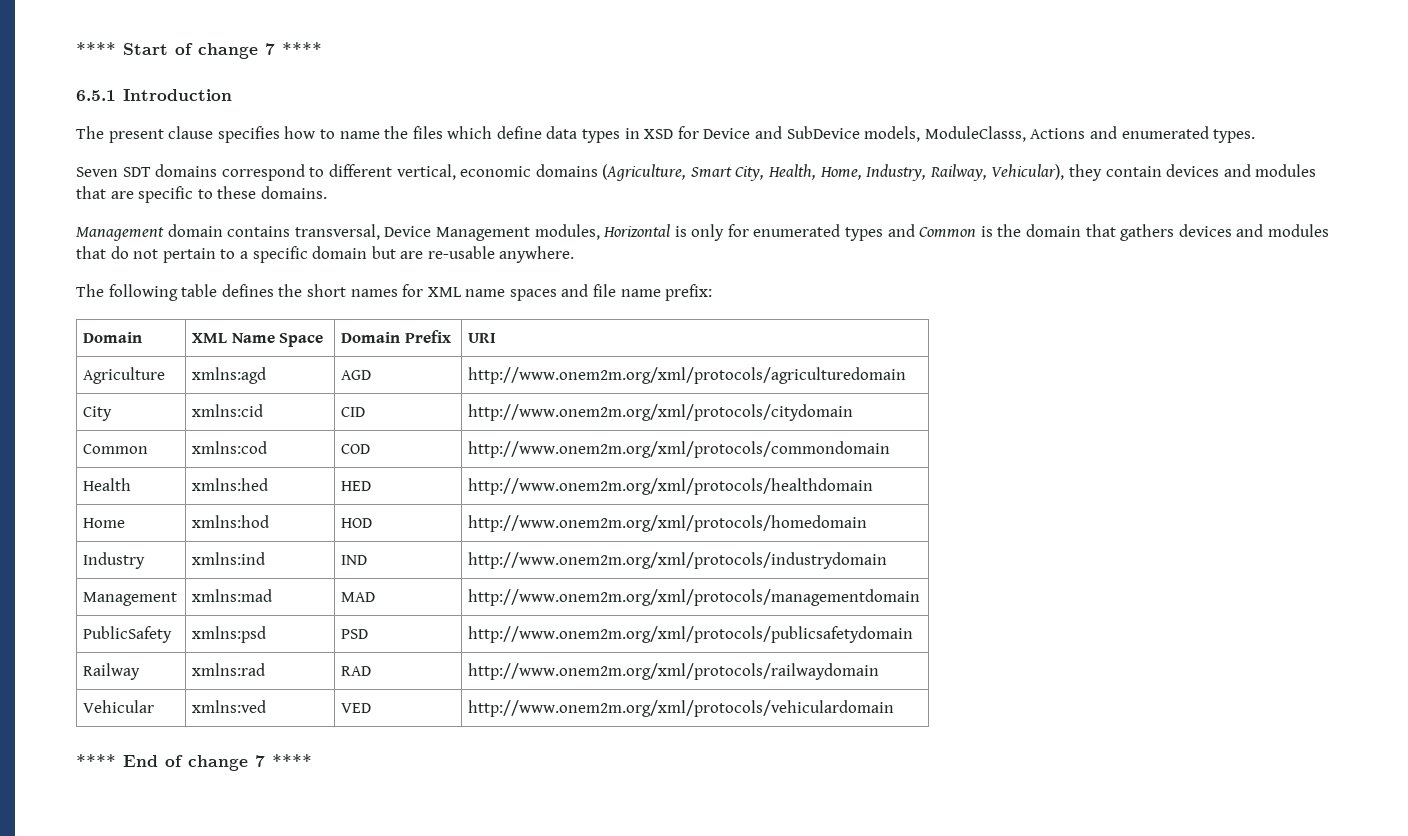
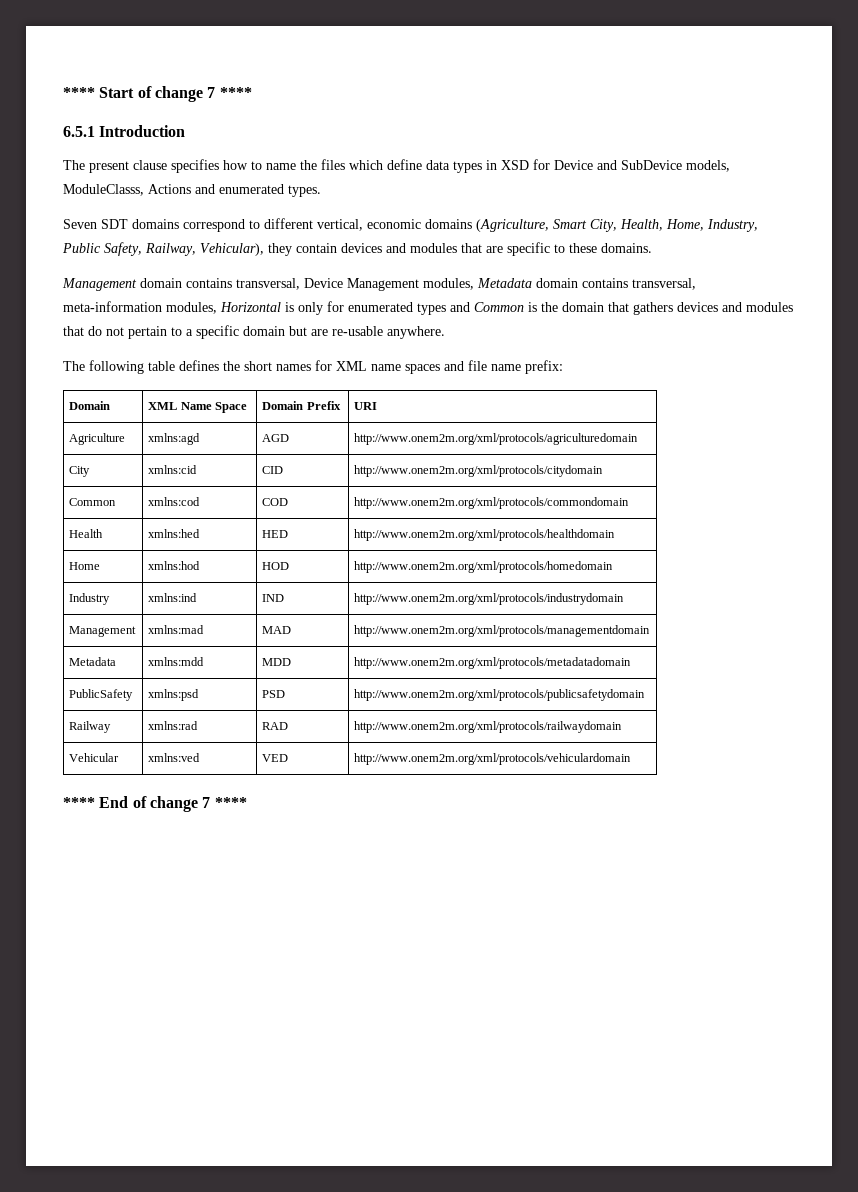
- Seven SDT domains correspond to different vertical, economic domains (Agriculture, Smart City, Health, Home, Industry, Railway, Vehicular), they contain devices and modules that are specific to these domains.
+ Seven SDT domains correspond to different vertical, economic domains (Agriculture, Smart City, Health, Home, Industry, Public Safety, Railway, Vehicular), they contain devices and modules that are specific to these domains.
- Management domain contains transversal, Device Management modules, Horizontal is only for enumerated types and Common is the domain that gathers devices and modules that do not pertain to a specific domain but are re-usable anywhere.
+ Management domain contains transversal, Device Management modules, Metadata domain contains transversal, meta-information modules, Horizontal is only for enumerated types and Common is the domain that gathers devices and modules that do not pertain to a specific domain but are re-usable anywhere.
+ Metadata | xmlns:mdd | MDD | http://www.onem2m.org/xml/protocols/metadatadomain

